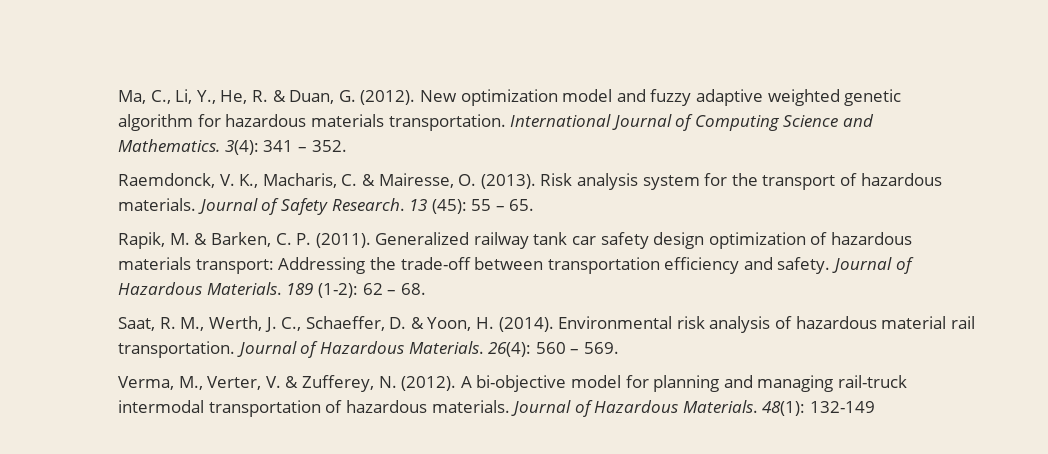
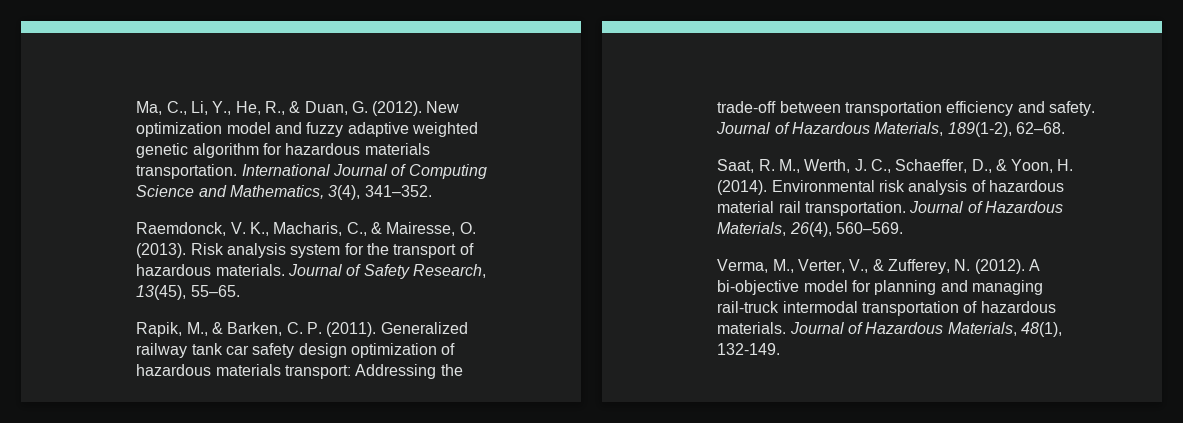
- Ma, C., Li, Y., He, R. & Duan, G. (2012).
+ Ma, C., Li, Y., He, R., & Duan, G. (2012).
- International Journal of Computing Science and Mathematics. 3(4): 341 – 352.
+ International Journal of Computing Science and Mathematics, 3(4), 341–352.
- Raemdonck, V. K., Macharis, C. & Mairesse, O. (2013).
+ Raemdonck, V. K., Macharis, C., & Mairesse, O. (2013).
- Journal of Safety Research. 13 (45): 55 – 65.
+ Journal of Safety Research, 13(45), 55–65.
- Rapik, M. & Barken, C. P. (2011).
+ Rapik, M., & Barken, C. P. (2011).
- Journal of Hazardous Materials. 189 (1-2): 62 – 68.
+ Journal of Hazardous Materials, 189(1-2), 62–68.
- Saat, R. M., Werth, J. C., Schaeffer, D. & Yoon, H. (2014).
+ Saat, R. M., Werth, J. C., Schaeffer, D., & Yoon, H. (2014).
- Journal of Hazardous Materials. 26(4): 560 – 569.
+ Journal of Hazardous Materials, 26(4), 560–569.
- Verma, M., Verter, V. & Zufferey, N. (2012).
+ Verma, M., Verter, V., & Zufferey, N. (2012).
- Journal of Hazardous Materials. 48(1): 132-149
+ Journal of Hazardous Materials, 48(1), 132-149.

